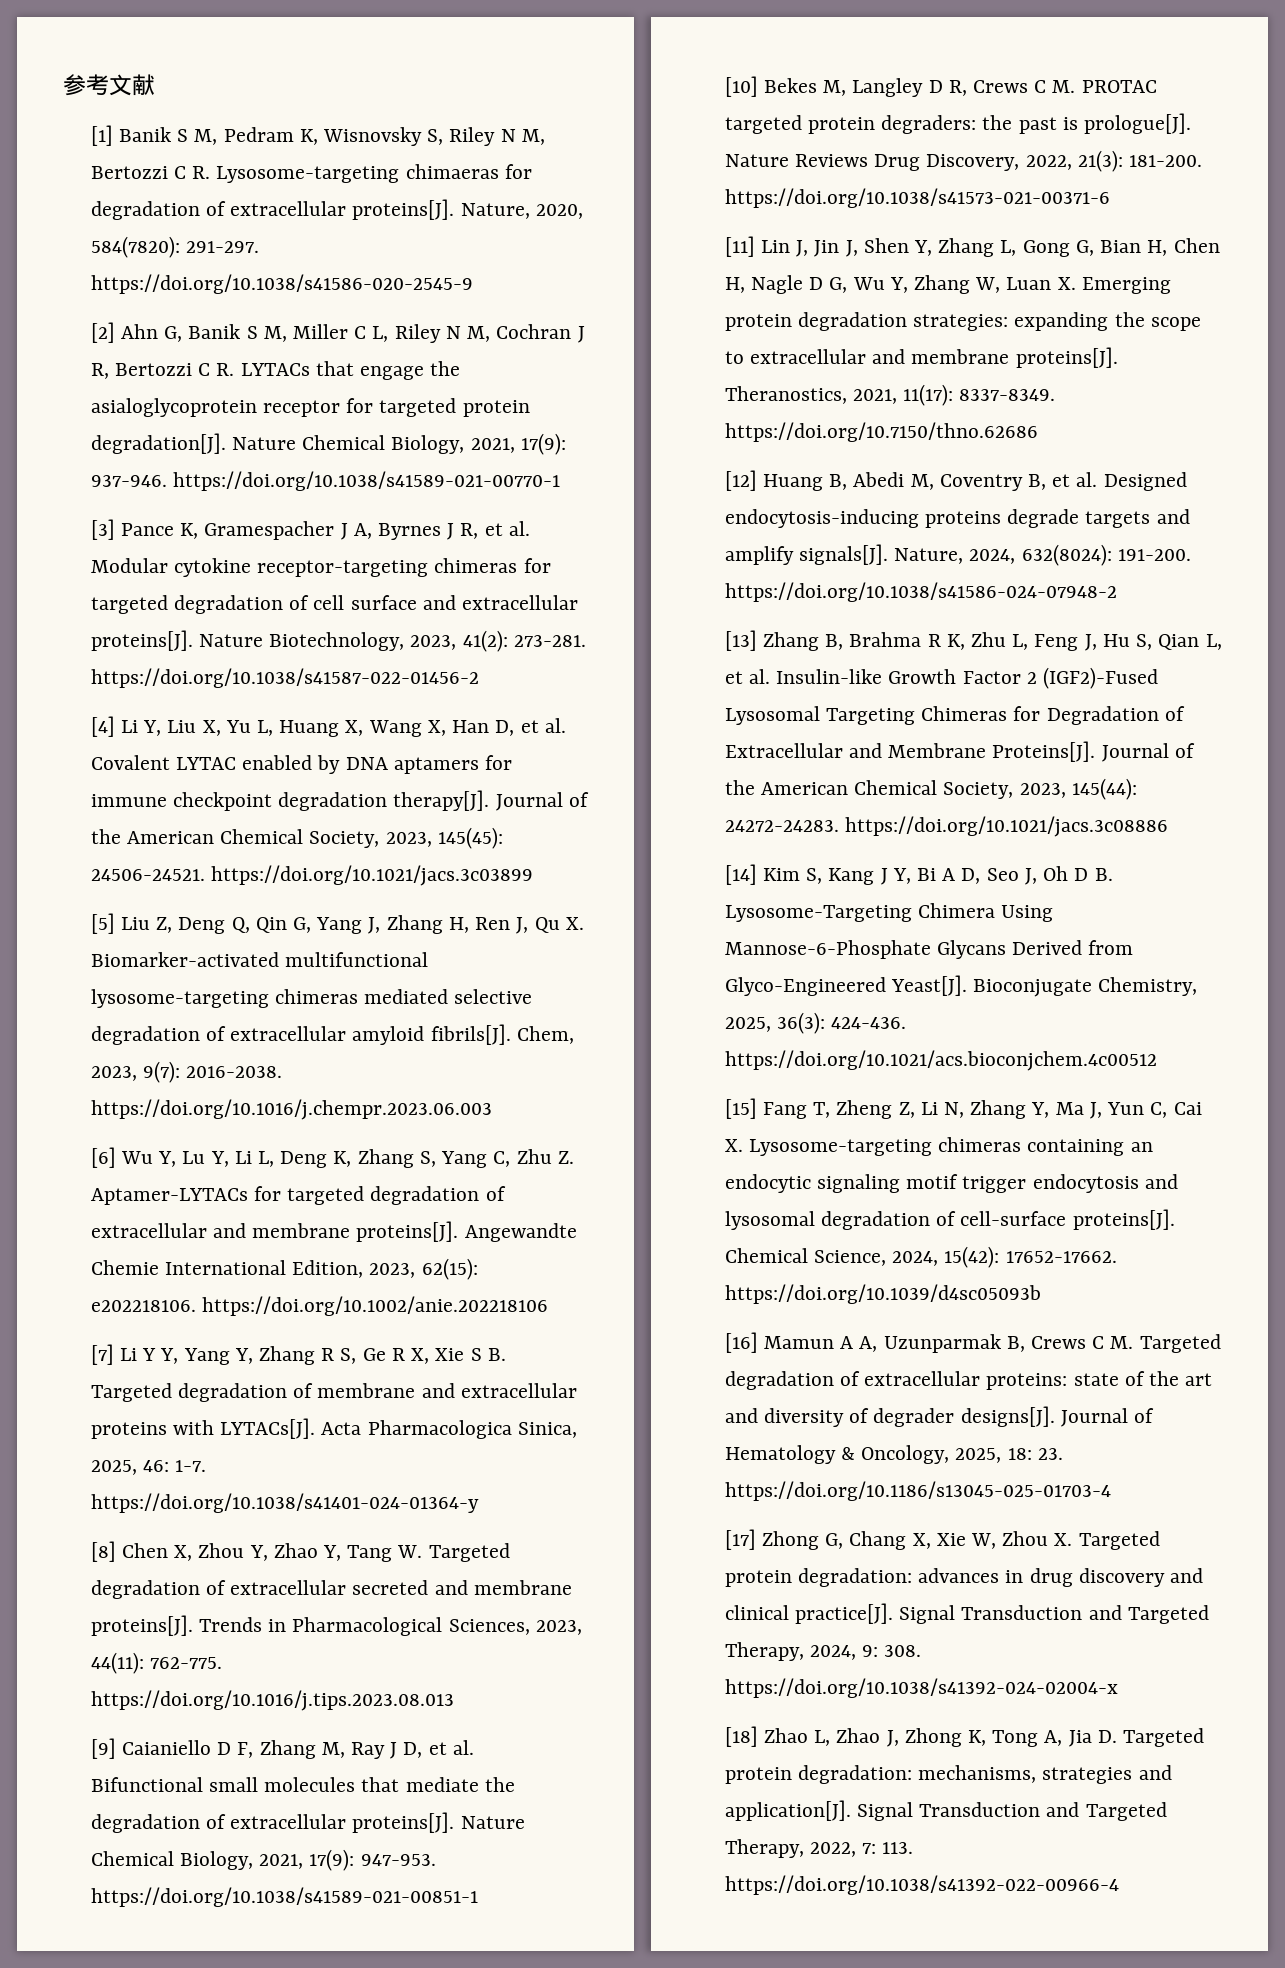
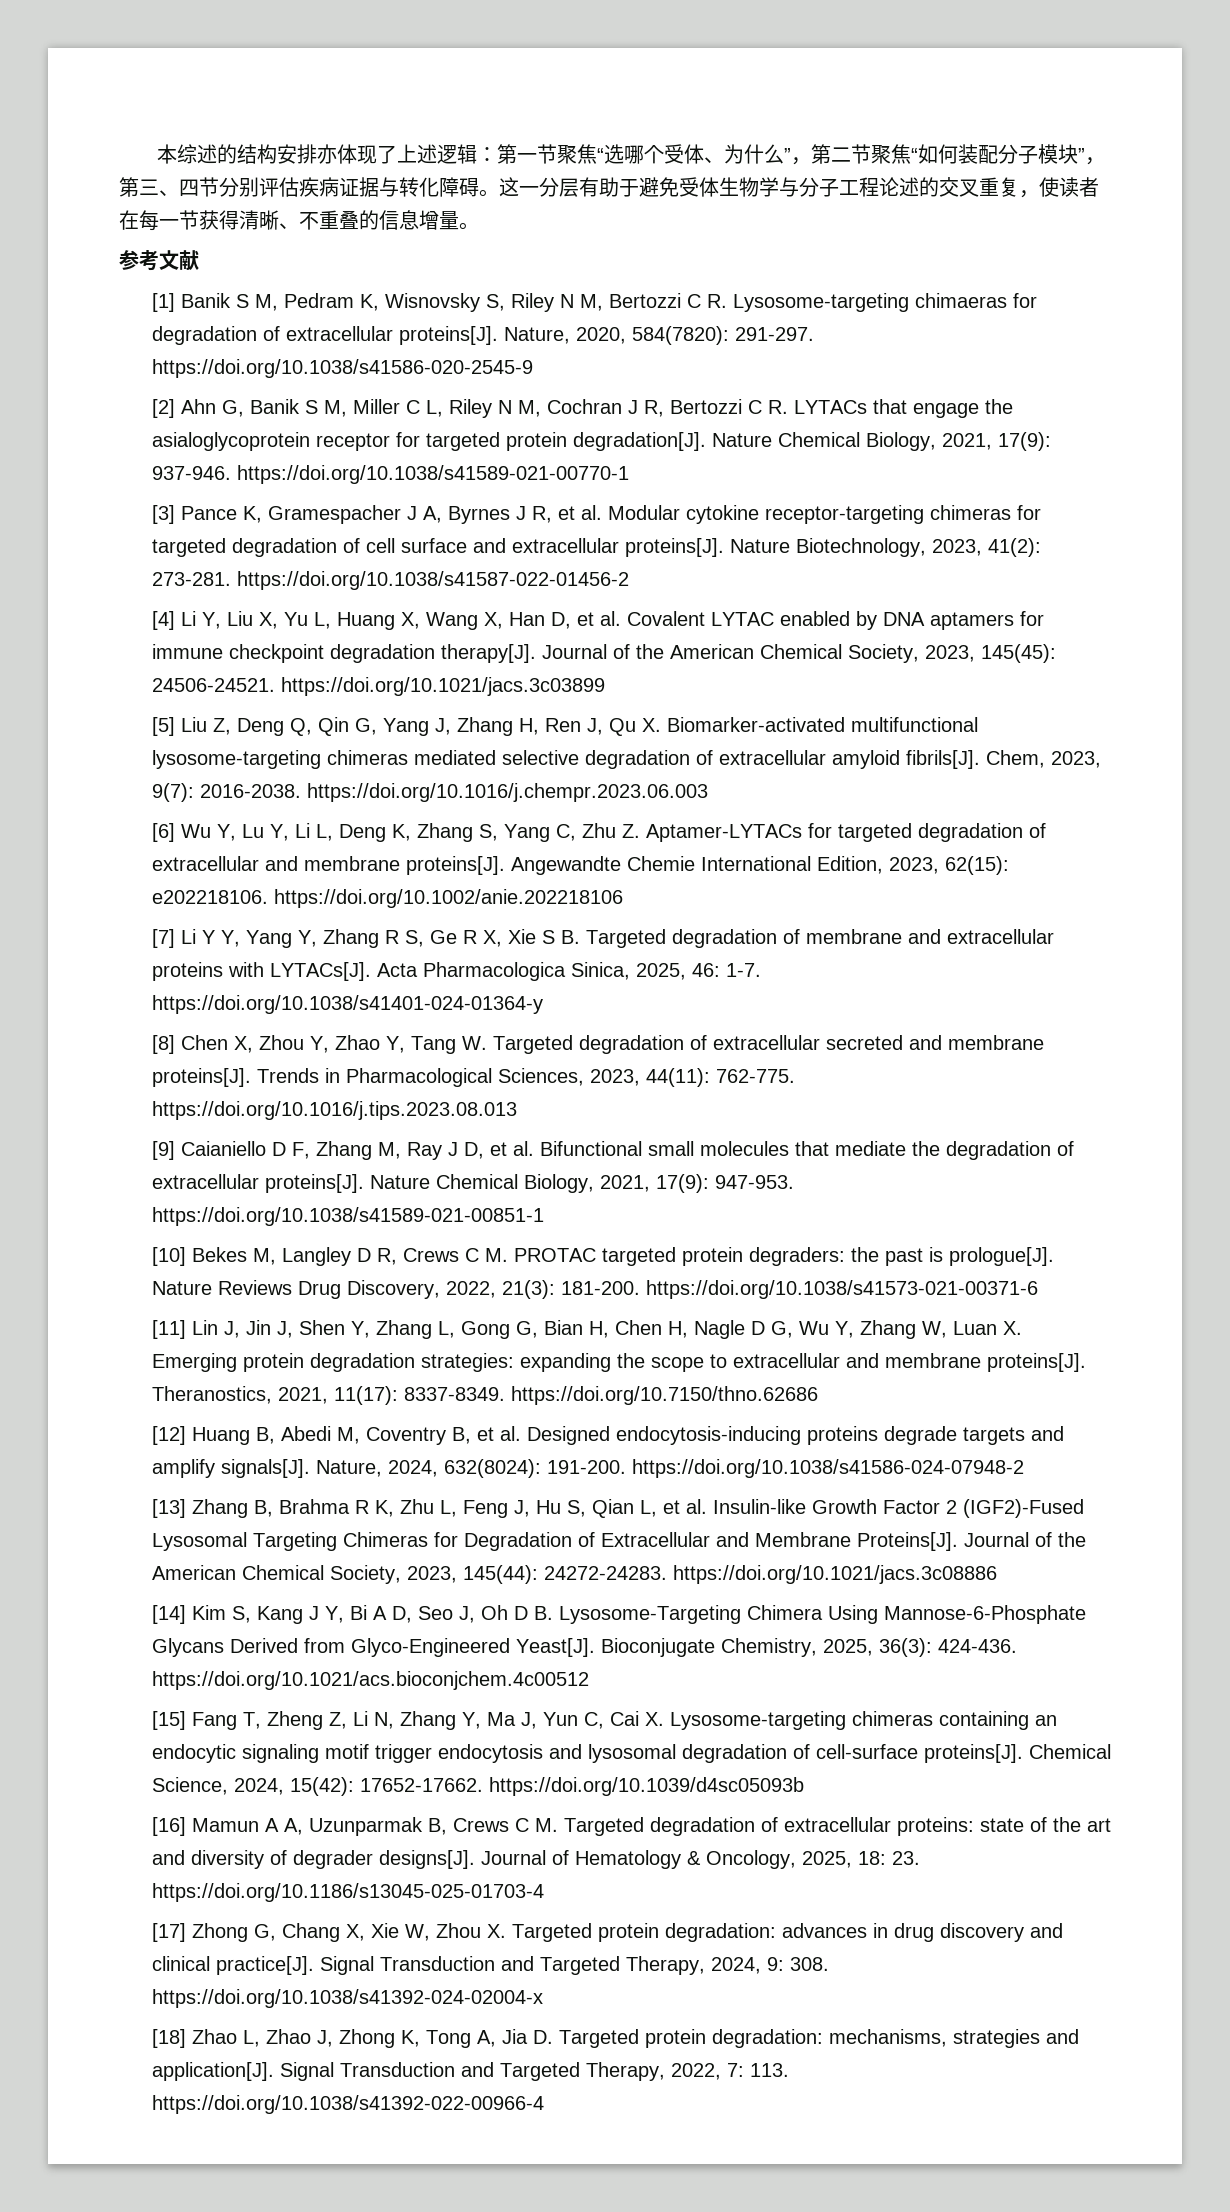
+ 本综述的结构安排亦体现了上述逻辑：第一节聚焦“选哪个受体、为什么”，第二节聚焦“如何装配分子模块”，第三、四节分别评估疾病证据与转化障碍。这一分层有助于避免受体生物学与分子工程论述的交叉重复，使读者在每一节获得清晰、不重叠的信息增量。

